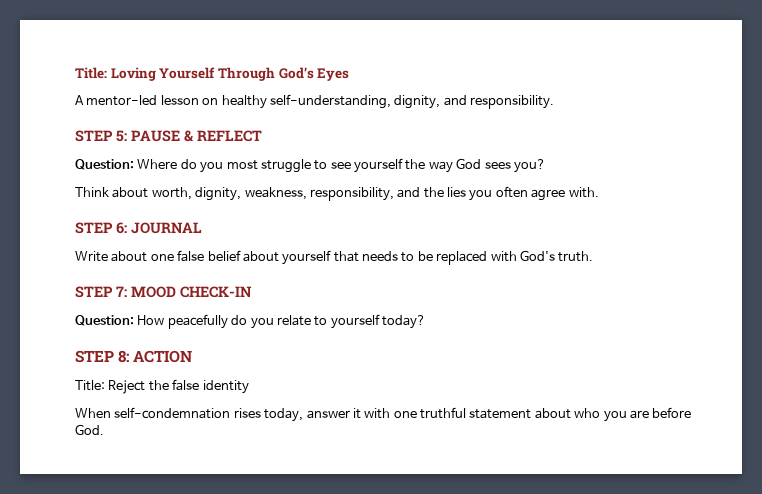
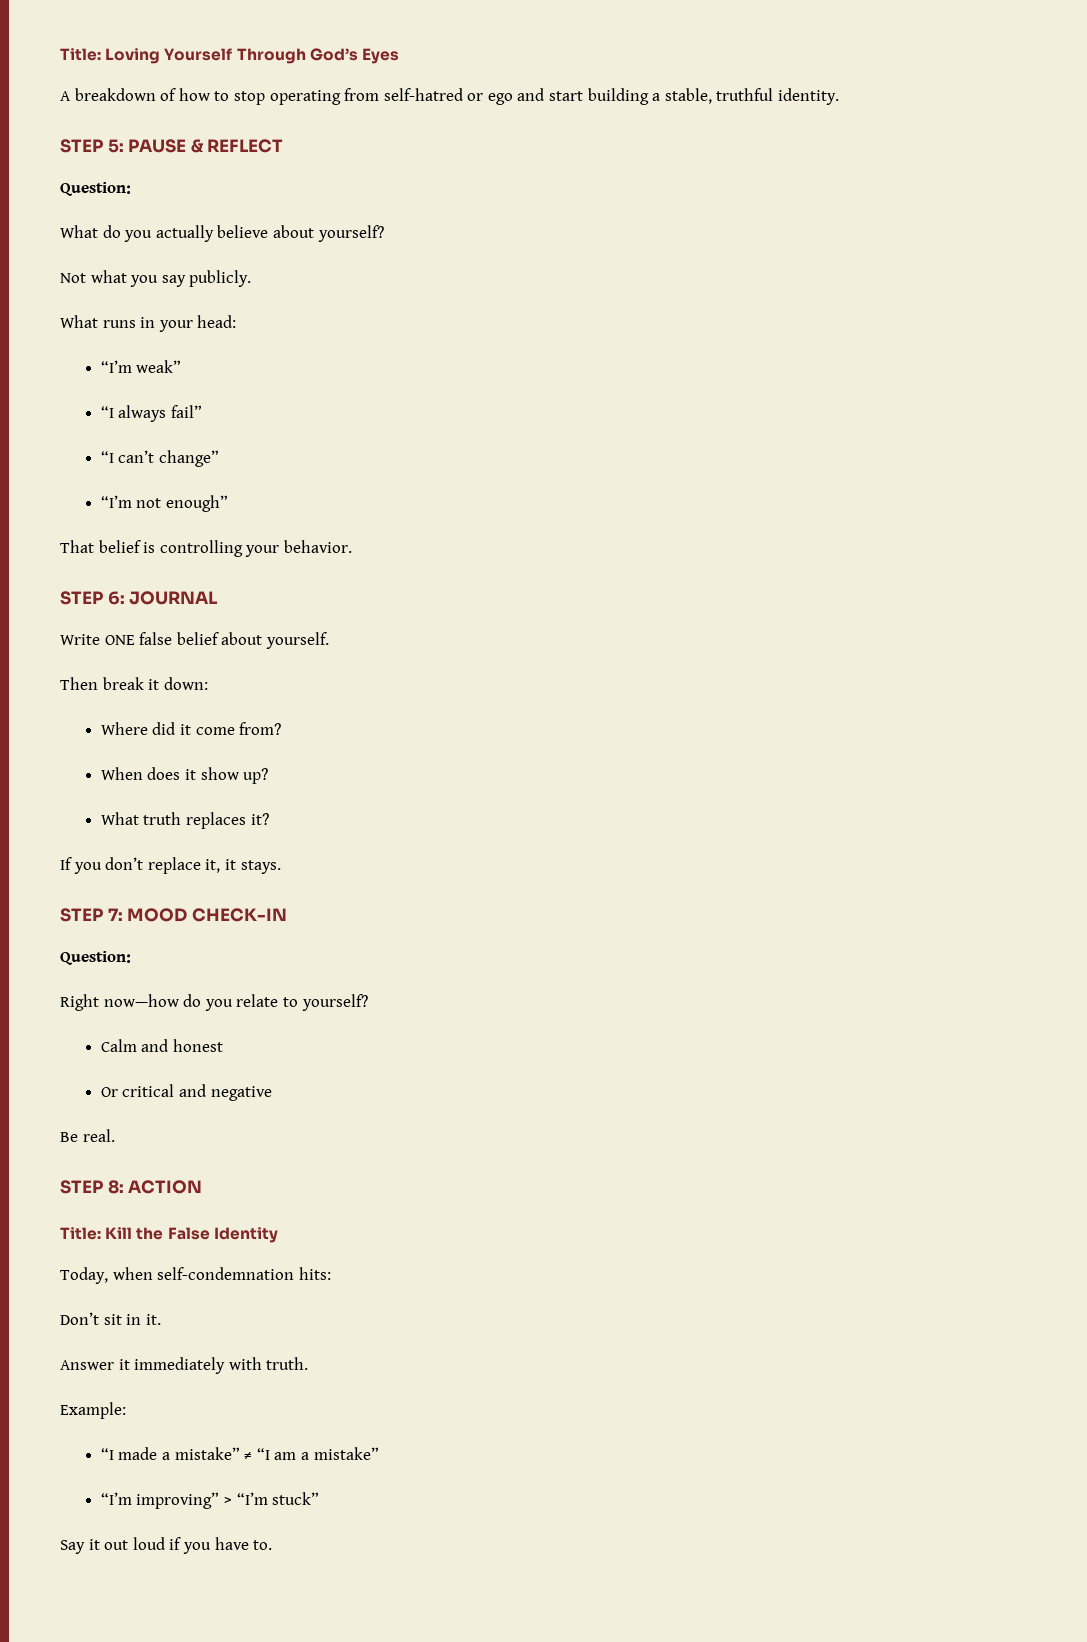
- A mentor-led lesson on healthy self-understanding, dignity, and responsibility.
+ A breakdown of how to stop operating from self-hatred or ego and start building a stable, truthful identity.
  STEP 5: PAUSE & REFLECT
- Question: Where do you most struggle to see yourself the way God sees you?
- Think about worth, dignity, weakness, responsibility, and the lies you often agree with.
+ Question:
+ What do you actually believe about yourself?
+ Not what you say publicly.
+ What runs in your head:
+ “I’m weak”
+ “I always fail”
+ “I can’t change”
+ “I’m not enough”
+ That belief is controlling your behavior.
- Write about one false belief about yourself that needs to be replaced with God's truth.
+ Write ONE false belief about yourself.
+ Then break it down:
+ Where did it come from?
+ When does it show up?
+ What truth replaces it?
+ If you don’t replace it, it stays.
  STEP 7: MOOD CHECK-IN
- Question: How peacefully do you relate to yourself today?
+ Question:
+ Right now—how do you relate to yourself?
+ Calm and honest
+ Or critical and negative
+ Be real.
  STEP 8: ACTION
- Title: Reject the false identity
- When self-condemnation rises today, answer it with one truthful statement about who you are before God.
+ Title: Kill the False Identity
+ Today, when self-condemnation hits:
+ Don’t sit in it.
+ Answer it immediately with truth.
+ Example:
+ “I made a mistake” ≠ “I am a mistake”
+ “I’m improving” > “I’m stuck”
+ Say it out loud if you have to.

